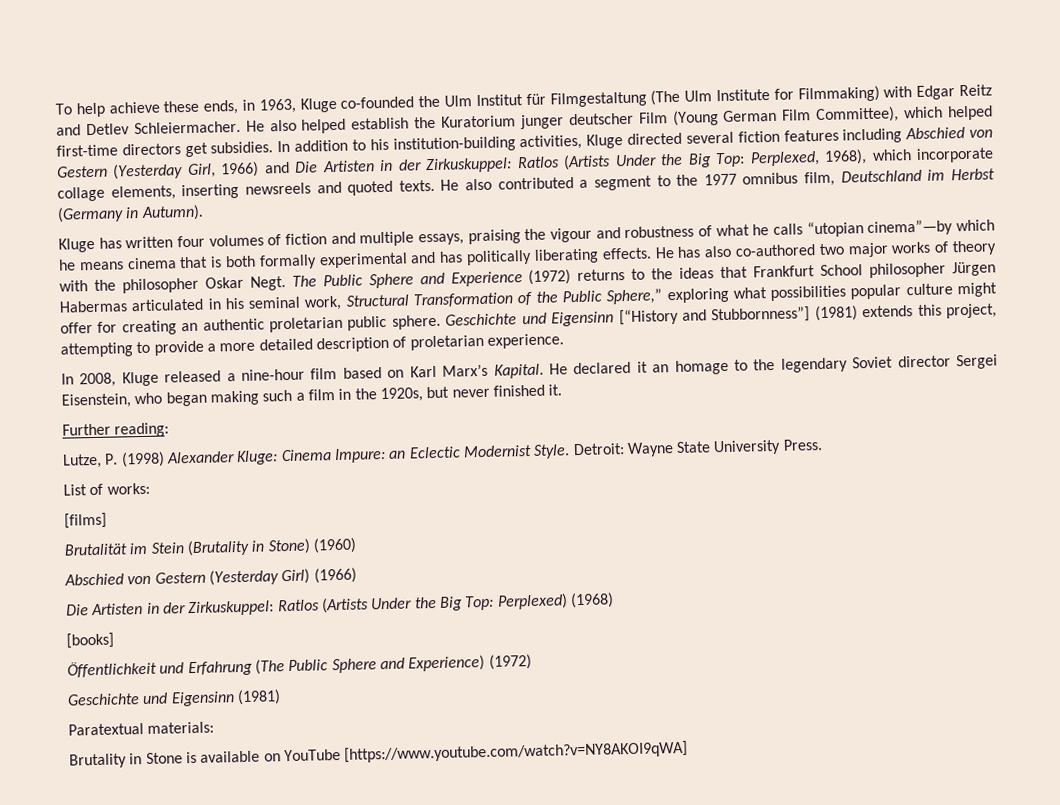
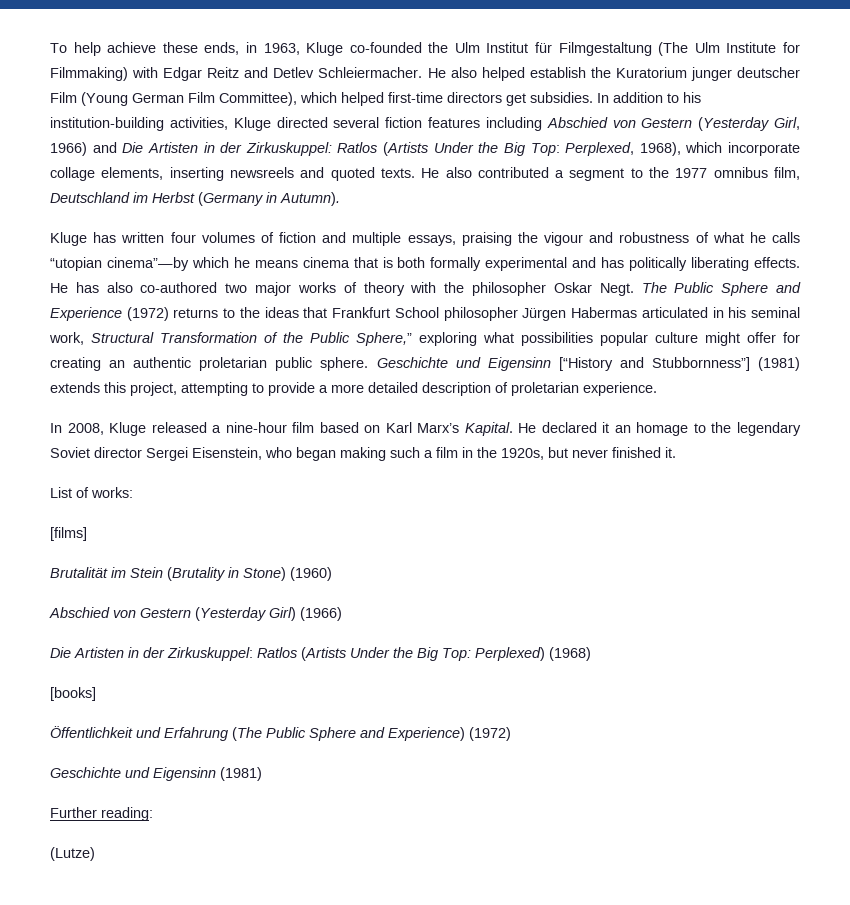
- Further reading:
- Lutze, P. (1998) Alexander Kluge: Cinema Impure: an Eclectic Modernist Style. Detroit: Wayne State University Press.
- Paratextual materials:
- Brutality in Stone is available on YouTube [https://www.youtube.com/watch?v=NY8AKOI9qWA]
+ Further reading:
+ (Lutze)

